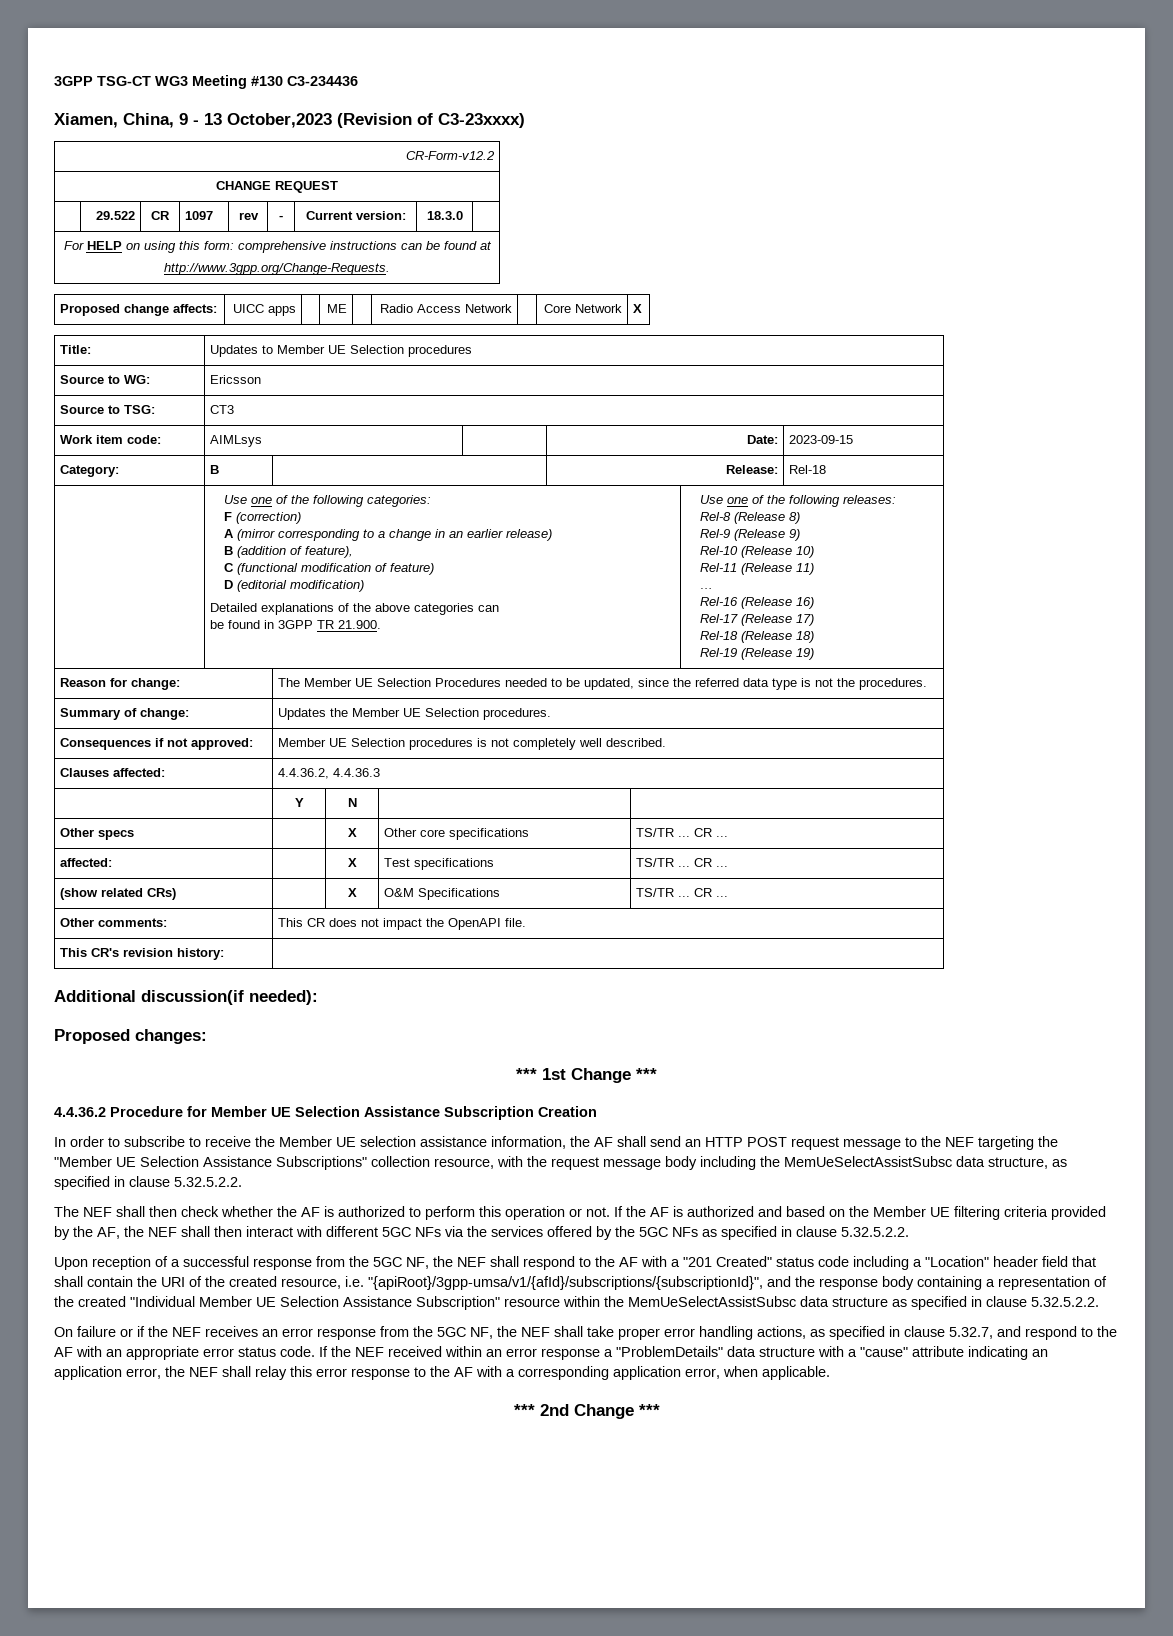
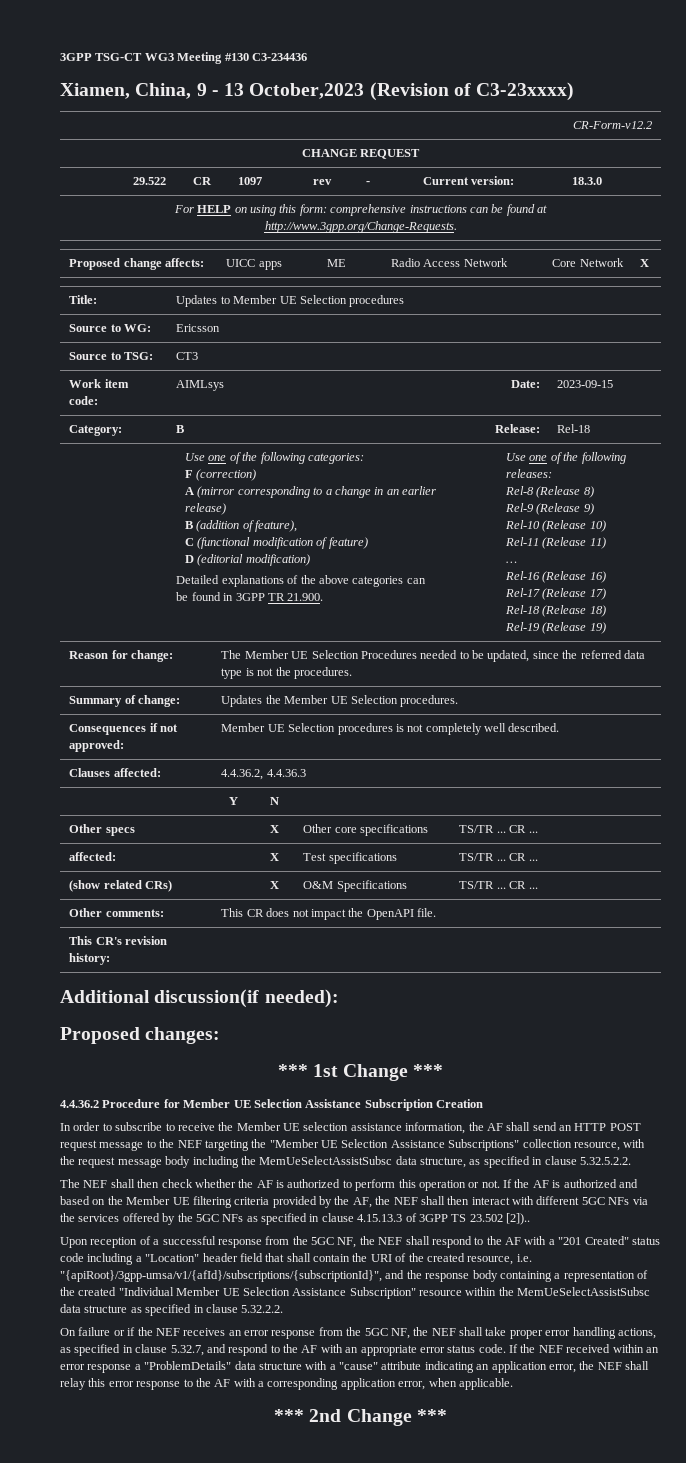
- If the AF is authorized and based on the Member UE filtering criteria provided by the AF, the NEF shall then interact with different 5GC NFs via the services offered by the 5GC NFs as specified in clause 5.32.5.2.2.
+ If the AF is authorized and based on the Member UE filtering criteria provided by the AF, the NEF shall then interact with different 5GC NFs via the services offered by the 5GC NFs as specified in clause 4.15.13.3 of 3GPP TS 23.502 [2])..
- Upon reception of a successful response from the 5GC NF, the NEF shall respond to the AF with a "201 Created" status code including a "Location" header field that shall contain the URI of the created resource, i.e. "{apiRoot}/3gpp-umsa/v1/{afId}/subscriptions/{subscriptionId}", and the response body containing a representation of the created "Individual Member UE Selection Assistance Subscription" resource within the MemUeSelectAssistSubsc data structure as specified in clause 5.32.5.2.2.
+ Upon reception of a successful response from the 5GC NF, the NEF shall respond to the AF with a "201 Created" status code including a "Location" header field that shall contain the URI of the created resource, i.e. "{apiRoot}/3gpp-umsa/v1/{afId}/subscriptions/{subscriptionId}", and the response body containing a representation of the created "Individual Member UE Selection Assistance Subscription" resource within the MemUeSelectAssistSubsc data structure as specified in clause 5.32.2.2.

